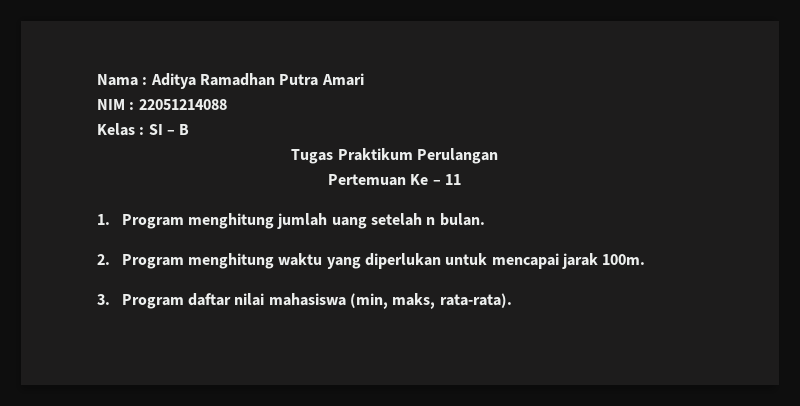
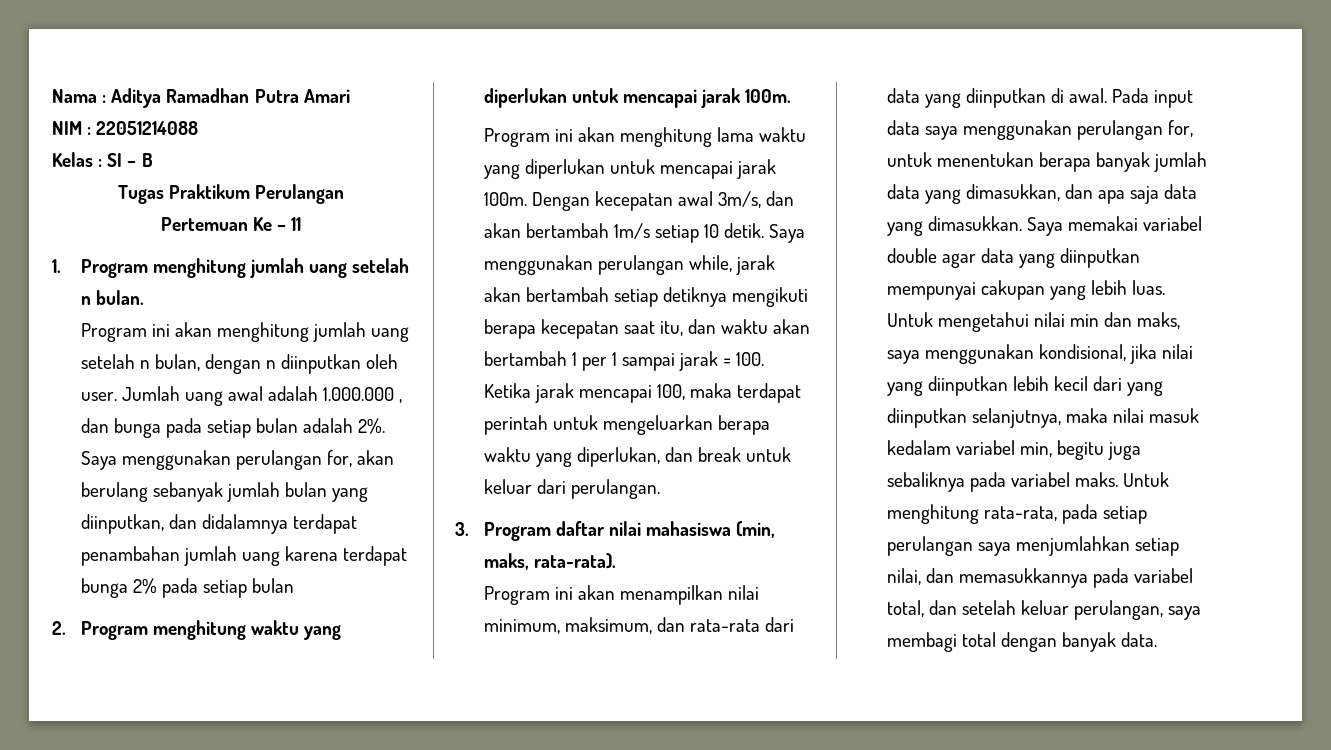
+ Program ini akan menghitung jumlah uang setelah n bulan, dengan n diinputkan oleh user. Jumlah uang awal adalah 1.000.000 , dan bunga pada setiap bulan adalah 2%. Saya menggunakan perulangan for, akan berulang sebanyak jumlah bulan yang diinputkan, dan didalamnya terdapat penambahan jumlah uang karena terdapat bunga 2% pada setiap bulan
+ Program ini akan menghitung lama waktu yang diperlukan untuk mencapai jarak 100m. Dengan kecepatan awal 3m/s, dan akan bertambah 1m/s setiap 10 detik. Saya menggunakan perulangan while, jarak akan bertambah setiap detiknya mengikuti berapa kecepatan saat itu, dan waktu akan bertambah 1 per 1 sampai jarak = 100. Ketika jarak mencapai 100, maka terdapat perintah untuk mengeluarkan berapa waktu yang diperlukan, dan break untuk keluar dari perulangan.
+ Program ini akan menampilkan nilai minimum, maksimum, dan rata-rata dari data yang diinputkan di awal. Pada input data saya menggunakan perulangan for, untuk menentukan berapa banyak jumlah data yang dimasukkan, dan apa saja data yang dimasukkan. Saya memakai variabel double agar data yang diinputkan mempunyai cakupan yang lebih luas. Untuk mengetahui nilai min dan maks, saya menggunakan kondisional, jika nilai yang diinputkan lebih kecil dari yang diinputkan selanjutnya, maka nilai masuk kedalam variabel min, begitu juga sebaliknya pada variabel maks. Untuk menghitung rata-rata, pada setiap perulangan saya menjumlahkan setiap nilai, dan memasukkannya pada variabel total, dan setelah keluar perulangan, saya membagi total dengan banyak data.

